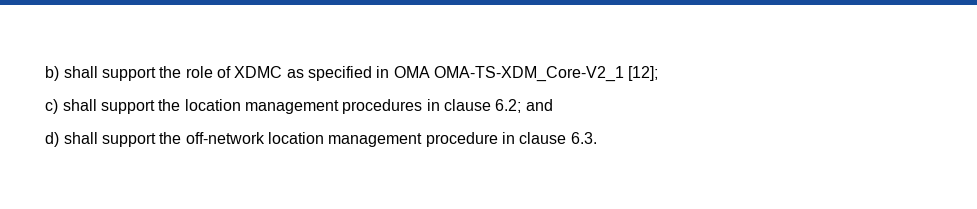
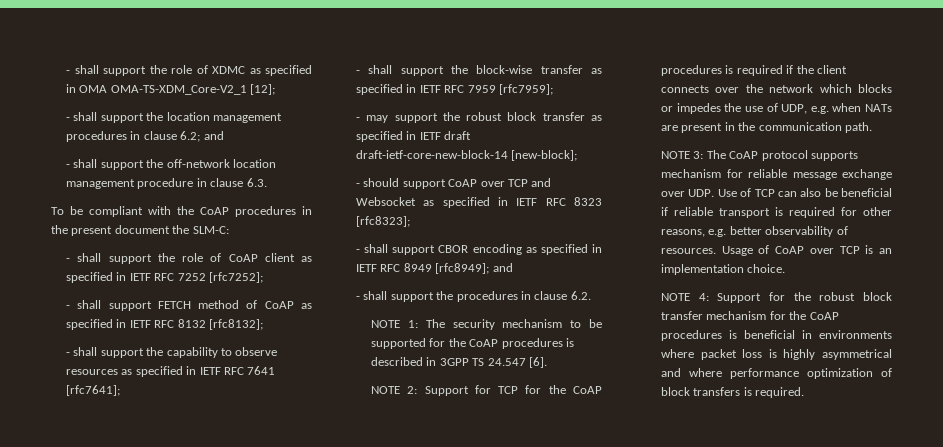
- b) shall support the role of XDMC as specified in OMA OMA-TS-XDM_Core-V2_1 [12];
+ - shall support the role of XDMC as specified in OMA OMA-TS-XDM_Core-V2_1 [12];
- c) shall support the location management procedures in clause 6.2; and
+ - shall support the location management procedures in clause 6.2; and
- d) shall support the off-network location management procedure in clause 6.3.
+ - shall support the off-network location management procedure in clause 6.3.
+ To be compliant with the CoAP procedures in the present document the SLM-C:
+ - shall support the role of CoAP client as specified in IETF RFC 7252 [rfc7252];
+ - shall support FETCH method of CoAP as specified in IETF RFC 8132 [rfc8132];
+ - shall support the capability to observe resources as specified in IETF RFC 7641 [rfc7641];
+ - shall support the block-wise transfer as specified in IETF RFC 7959 [rfc7959];
+ - may support the robust block transfer as specified in IETF draft draft-ietf-core-new-block-14 [new-block];
+ - should support CoAP over TCP and Websocket as specified in IETF RFC 8323 [rfc8323];
+ - shall support CBOR encoding as specified in IETF RFC 8949 [rfc8949]; and
+ - shall support the procedures in clause 6.2.
+ NOTE 1: The security mechanism to be supported for the CoAP procedures is described in 3GPP TS 24.547 [6].
+ NOTE 2: Support for TCP for the CoAP procedures is required if the client connects over the network which blocks or impedes the use of UDP, e.g. when NATs are present in the communication path.
+ NOTE 3: The CoAP protocol supports mechanism for reliable message exchange over UDP. Use of TCP can also be beneficial if reliable transport is required for other reasons, e.g. better observability of resources. Usage of CoAP over TCP is an implementation choice.
+ NOTE 4: Support for the robust block transfer mechanism for the CoAP procedures is beneficial in environments where packet loss is highly asymmetrical and where performance optimization of block transfers is required.

